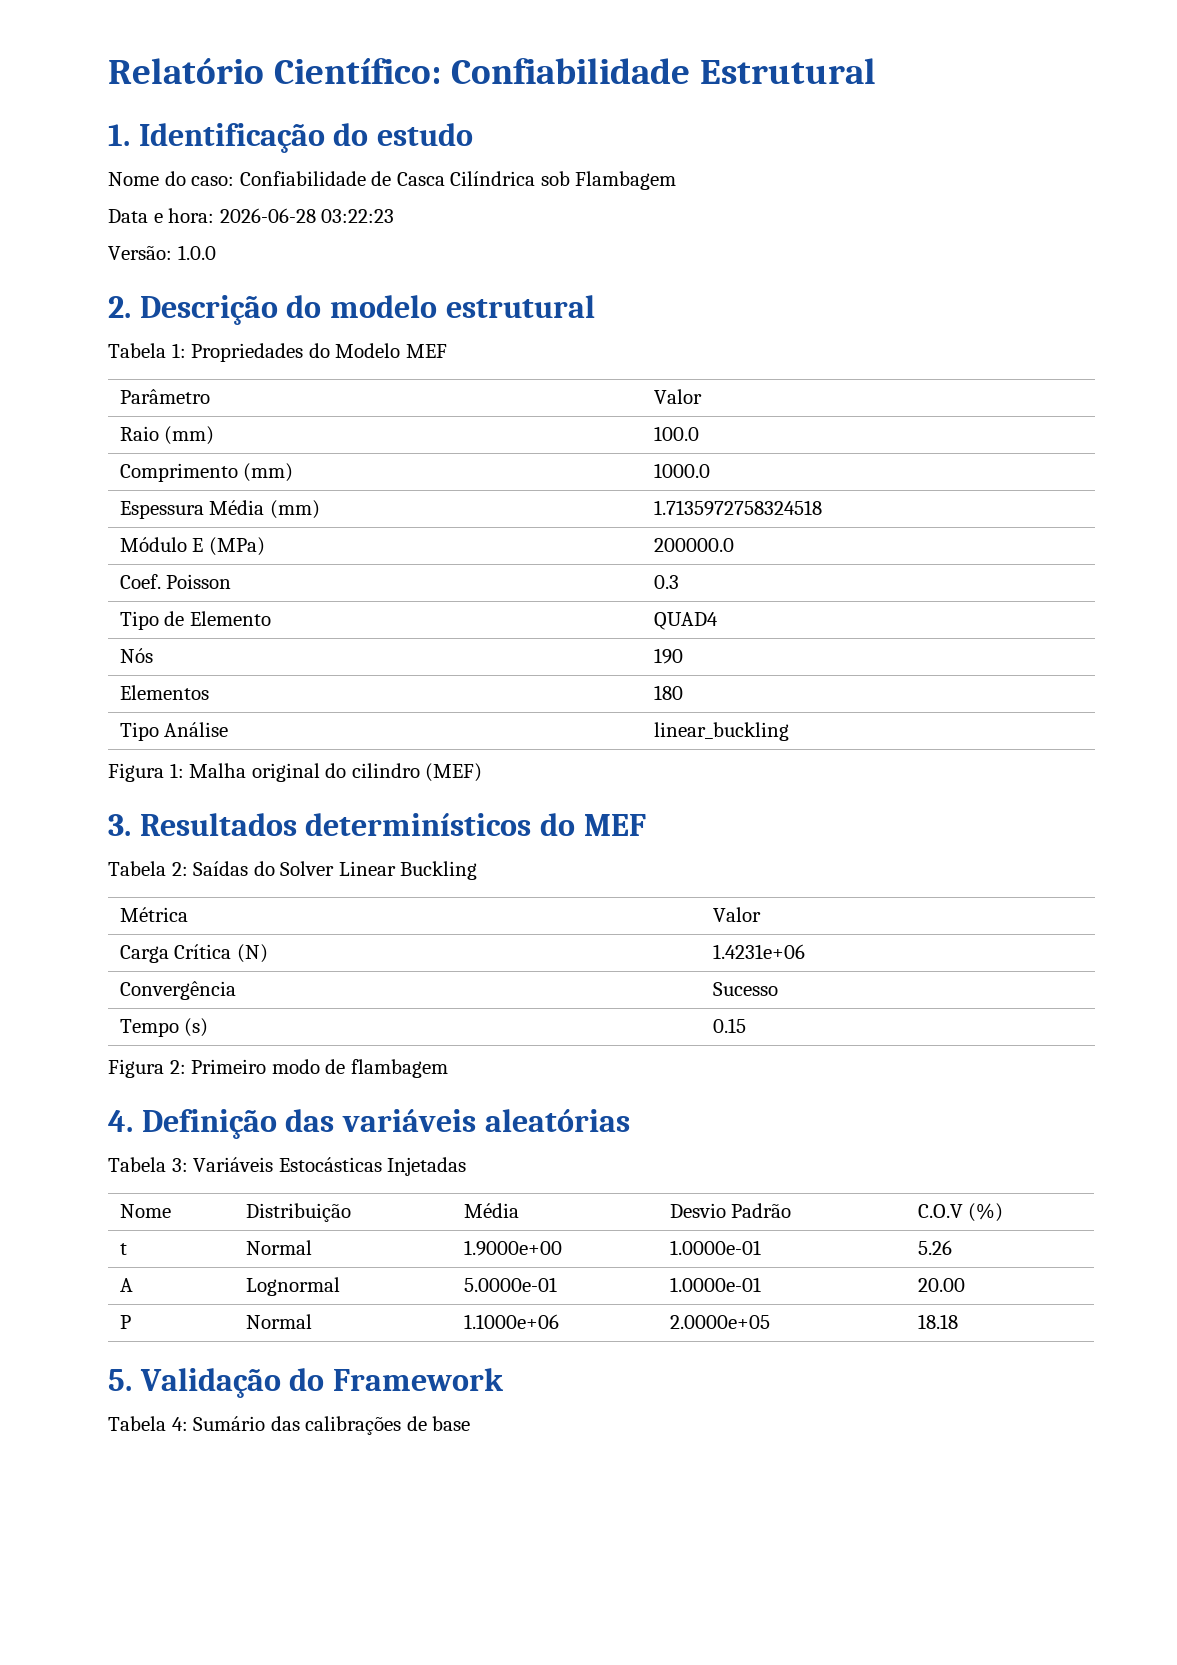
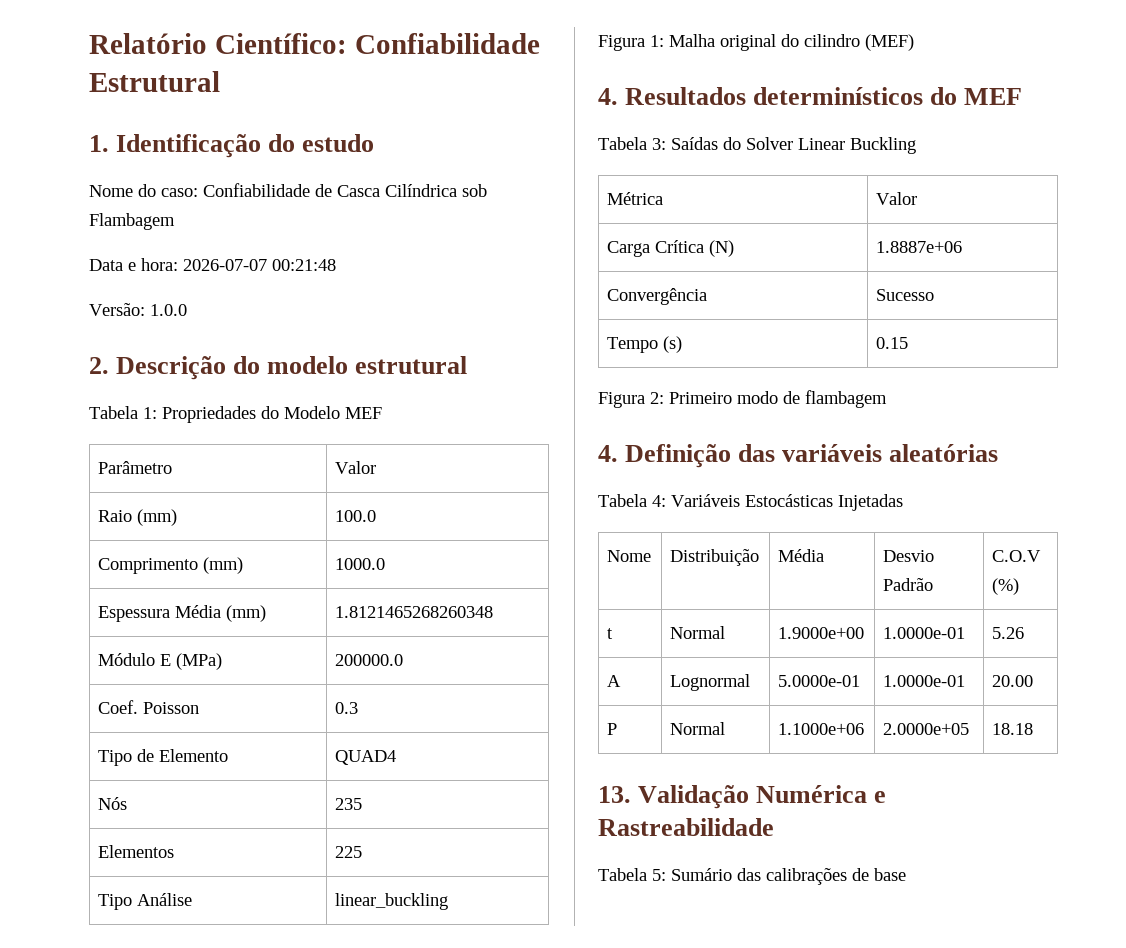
- Data e hora: 2026-06-28 03:22:23
+ Data e hora: 2026-07-07 00:21:48
- Espessura Média (mm) | 1.7135972758324518
+ Espessura Média (mm) | 1.8121465268260348
- Nós | 190
+ Nós | 235
- Elementos | 180
+ Elementos | 225
- 3. Resultados determinísticos do MEF
+ 4. Resultados determinísticos do MEF
- Tabela 2: Saídas do Solver Linear Buckling
+ Tabela 3: Saídas do Solver Linear Buckling
- Carga Crítica (N) | 1.4231e+06
+ Carga Crítica (N) | 1.8887e+06
- Tabela 3: Variáveis Estocásticas Injetadas
+ Tabela 4: Variáveis Estocásticas Injetadas
- 5. Validação do Framework
- Tabela 4: Sumário das calibrações de base
+ 13. Validação Numérica e Rastreabilidade
+ Tabela 5: Sumário das calibrações de base

